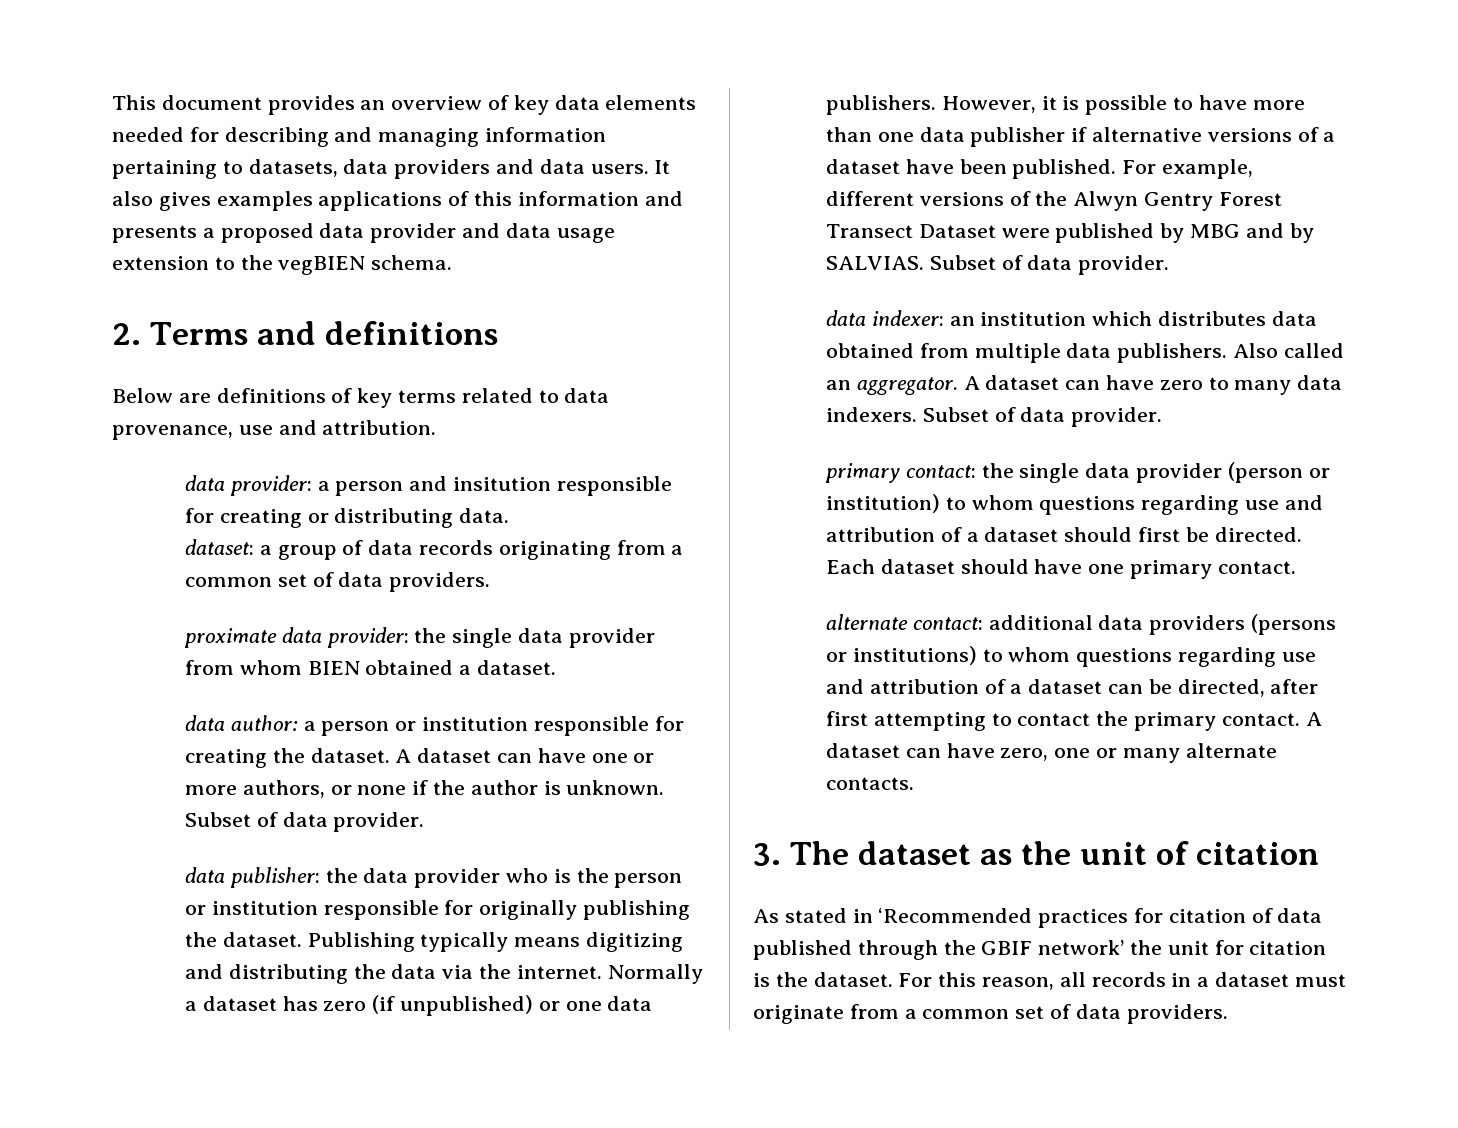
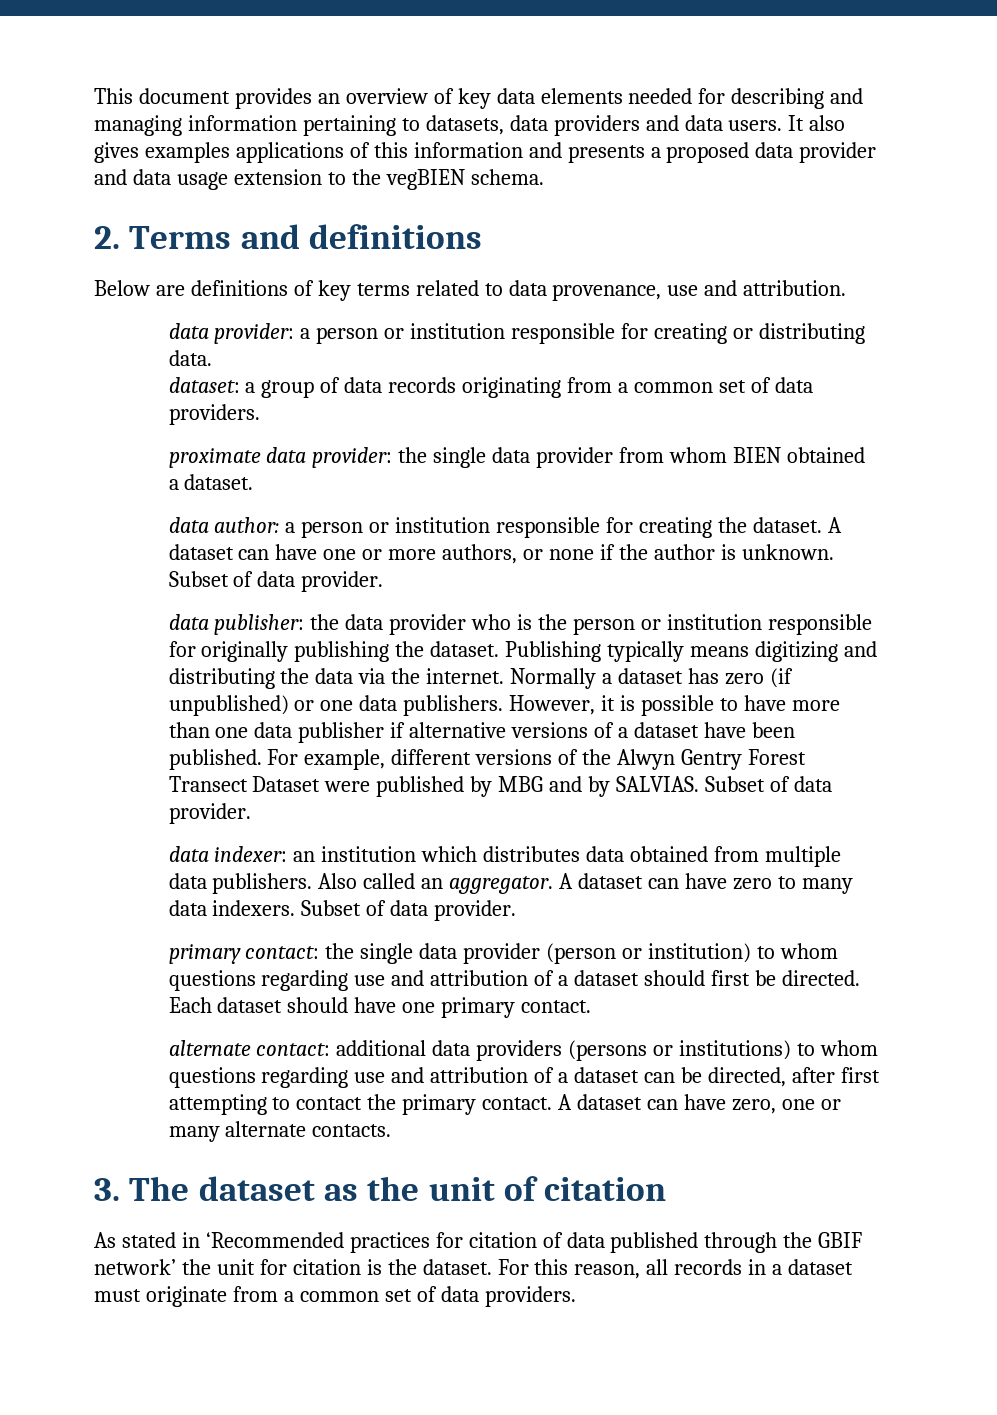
- data provider: a person and insitution responsible for creating or distributing data.
+ data provider: a person or institution responsible for creating or distributing data.

